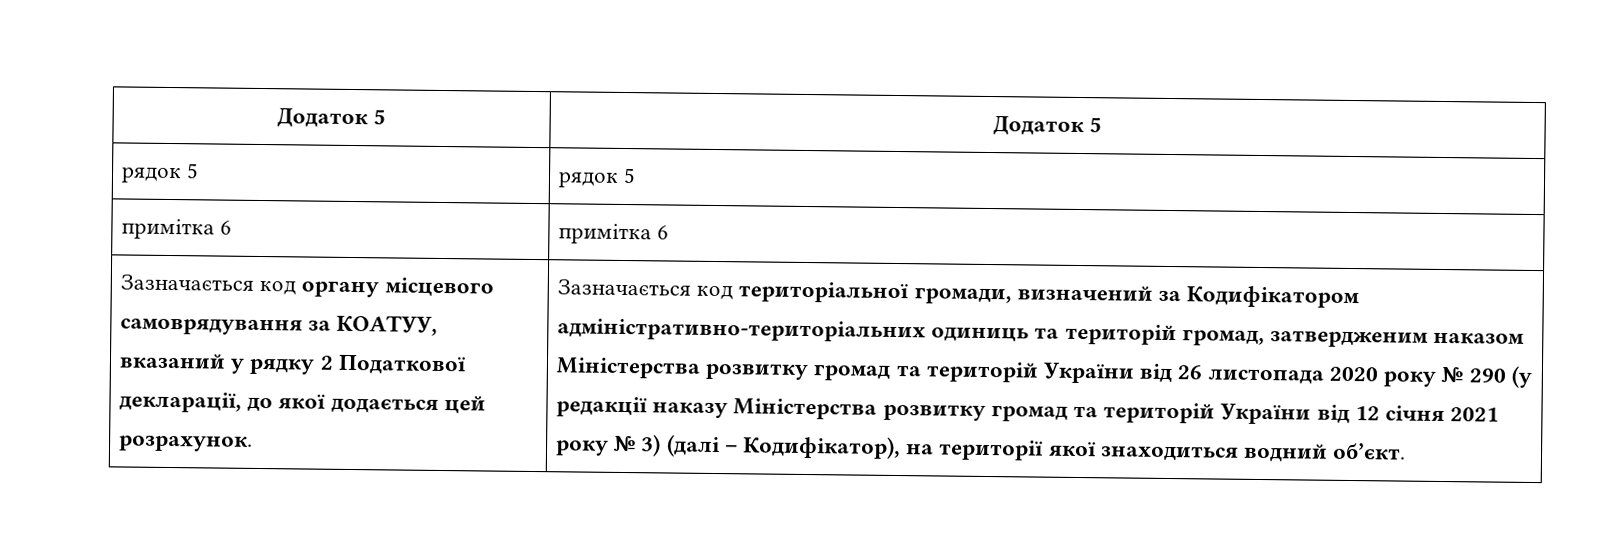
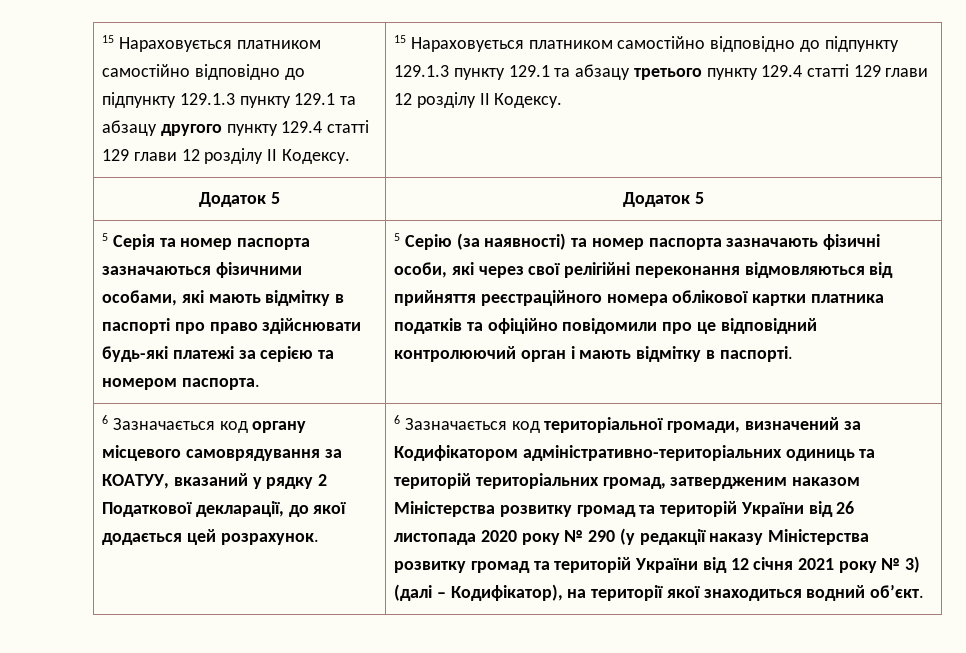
+ 15 Нараховується платником самостійно відповідно до підпункту 129.1.3 пункту 129.1 та абзацу другого пункту 129.4 статті 129 глави 12 розділу ІІ Кодексу. | 15 Нараховується платником самостійно відповідно до підпункту 129.1.3 пункту 129.1 та абзацу третього пункту 129.4 статті 129 глави 12 розділу ІІ Кодексу.
- рядок 5 | рядок 5
- примітка 6 | примітка 6
- Зазначається код органу місцевого самоврядування за КОАТУУ, вказаний у рядку 2 Податкової декларації, до якої додається цей розрахунок.
+ 5 Серія та номер паспорта зазначаються фізичними особами, які мають відмітку в паспорті про право здійснювати будь-які платежі за серією та номером паспорта. | 5 Серію (за наявності) та номер паспорта зазначають фізичні особи, які через свої релігійні переконання відмовляються від прийняття реєстраційного номера облікової картки платника податків та офіційно повідомили про це відповідний контролюючий орган і мають відмітку в паспорті.
+ 6 Зазначається код органу місцевого самоврядування за КОАТУУ, вказаний у рядку 2 Податкової декларації, до якої додається цей розрахунок.
- Зазначається код територіальної громади, визначений за Кодифікатором адміністративно-територіальних одиниць та територій громад, затвердженим наказом Міністерства розвитку громад та територій України від 26 листопада 2020 року № 290 (у редакції наказу Міністерства розвитку громад та територій України від 12 січня 2021 року № 3) (далі – Кодифікатор), на території якої знаходиться водний об’єкт.
+ 6 Зазначається код територіальної громади, визначений за Кодифікатором адміністративно-територіальних одиниць та територій територіальних громад, затвердженим наказом Міністерства розвитку громад та територій України від 26 листопада 2020 року № 290 (у редакції наказу Міністерства розвитку громад та територій України від 12 січня 2021 року № 3) (далі – Кодифікатор), на території якої знаходиться водний об’єкт.

